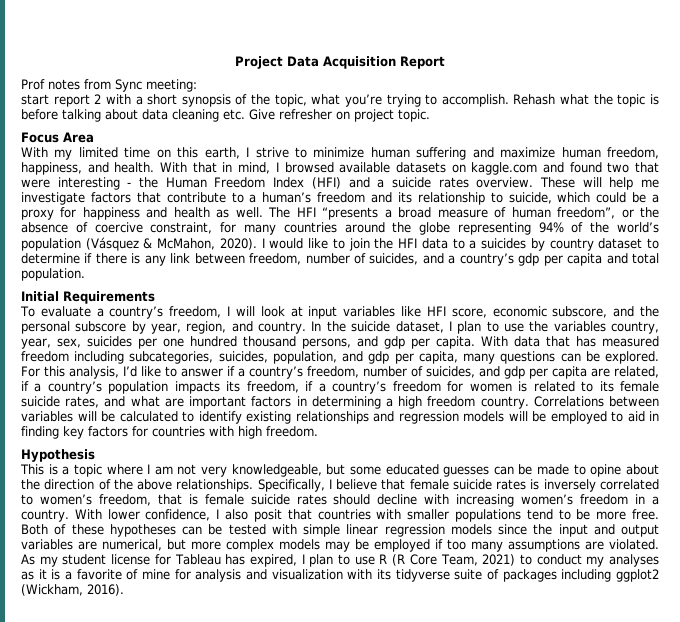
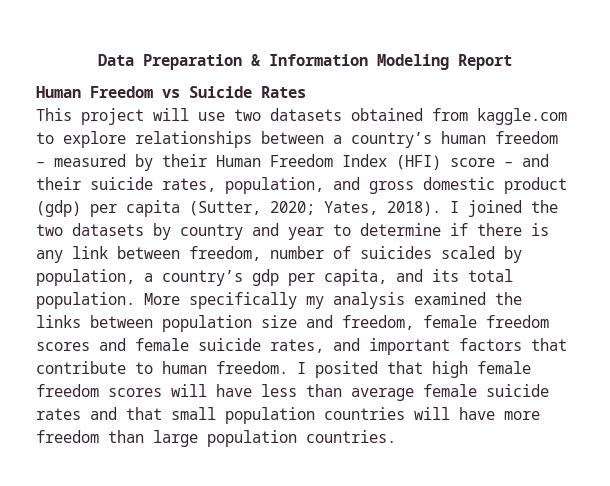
- Project Data Acquisition Report
- Prof notes from Sync meeting:
- start report 2 with a short synopsis of the topic, what you’re trying to accomplish. Rehash what the topic is before talking about data cleaning etc. Give refresher on project topic.
- Focus Area
- With my limited time on this earth, I strive to minimize human suffering and maximize human freedom, happiness, and health. With that in mind, I browsed available datasets on kaggle.com and found two that were interesting - the Human Freedom Index (HFI) and a suicide rates overview. These will help me investigate factors that contribute to a human’s freedom and its relationship to suicide, which could be a proxy for happiness and health as well. The HFI “presents a broad measure of human freedom”, or the absence of coercive constraint, for many countries around the globe representing 94% of the world’s population (Vásquez & McMahon, 2020). I would like to join the HFI data to a suicides by country dataset to determine if there is any link between freedom, number of suicides, and a country’s gdp per capita and total population.
- Initial Requirements
- To evaluate a country’s freedom, I will look at input variables like HFI score, economic subscore, and the personal subscore by year, region, and country. In the suicide dataset, I plan to use the variables country, year, sex, suicides per one hundred thousand persons, and gdp per capita. With data that has measured freedom including subcategories, suicides, population, and gdp per capita, many questions can be explored. For this analysis, I’d like to answer if a country’s freedom, number of suicides, and gdp per capita are related, if a country’s population impacts its freedom, if a country’s freedom for women is related to its female suicide rates, and what are important factors in determining a high freedom country. Correlations between variables will be calculated to identify existing relationships and regression models will be employed to aid in finding key factors for countries with high freedom.
- Hypothesis
- This is a topic where I am not very knowledgeable, but some educated guesses can be made to opine about the direction of the above relationships. Specifically, I believe that female suicide rates is inversely correlated to women’s freedom, that is female suicide rates should decline with increasing women’s freedom in a country. With lower confidence, I also posit that countries with smaller populations tend to be more free. Both of these hypotheses can be tested with simple linear regression models since the input and output variables are numerical, but more complex models may be employed if too many assumptions are violated. As my student license for Tableau has expired, I plan to use R (R Core Team, 2021) to conduct my analyses as it is a favorite of mine for analysis and visualization with its tidyverse suite of packages including ggplot2 (Wickham, 2016).
+ Data Preparation & Information Modeling Report
+ Human Freedom vs Suicide Rates
+ This project will use two datasets obtained from kaggle.com to explore relationships between a country’s human freedom – measured by their Human Freedom Index (HFI) score – and their suicide rates, population, and gross domestic product (gdp) per capita (Sutter, 2020; Yates, 2018). I joined the two datasets by country and year to determine if there is any link between freedom, number of suicides scaled by population, a country’s gdp per capita, and its total population. More specifically my analysis examined the links between population size and freedom, female freedom scores and female suicide rates, and important factors that contribute to human freedom. I posited that high female freedom scores will have less than average female suicide rates and that small population countries will have more freedom than large population countries.

